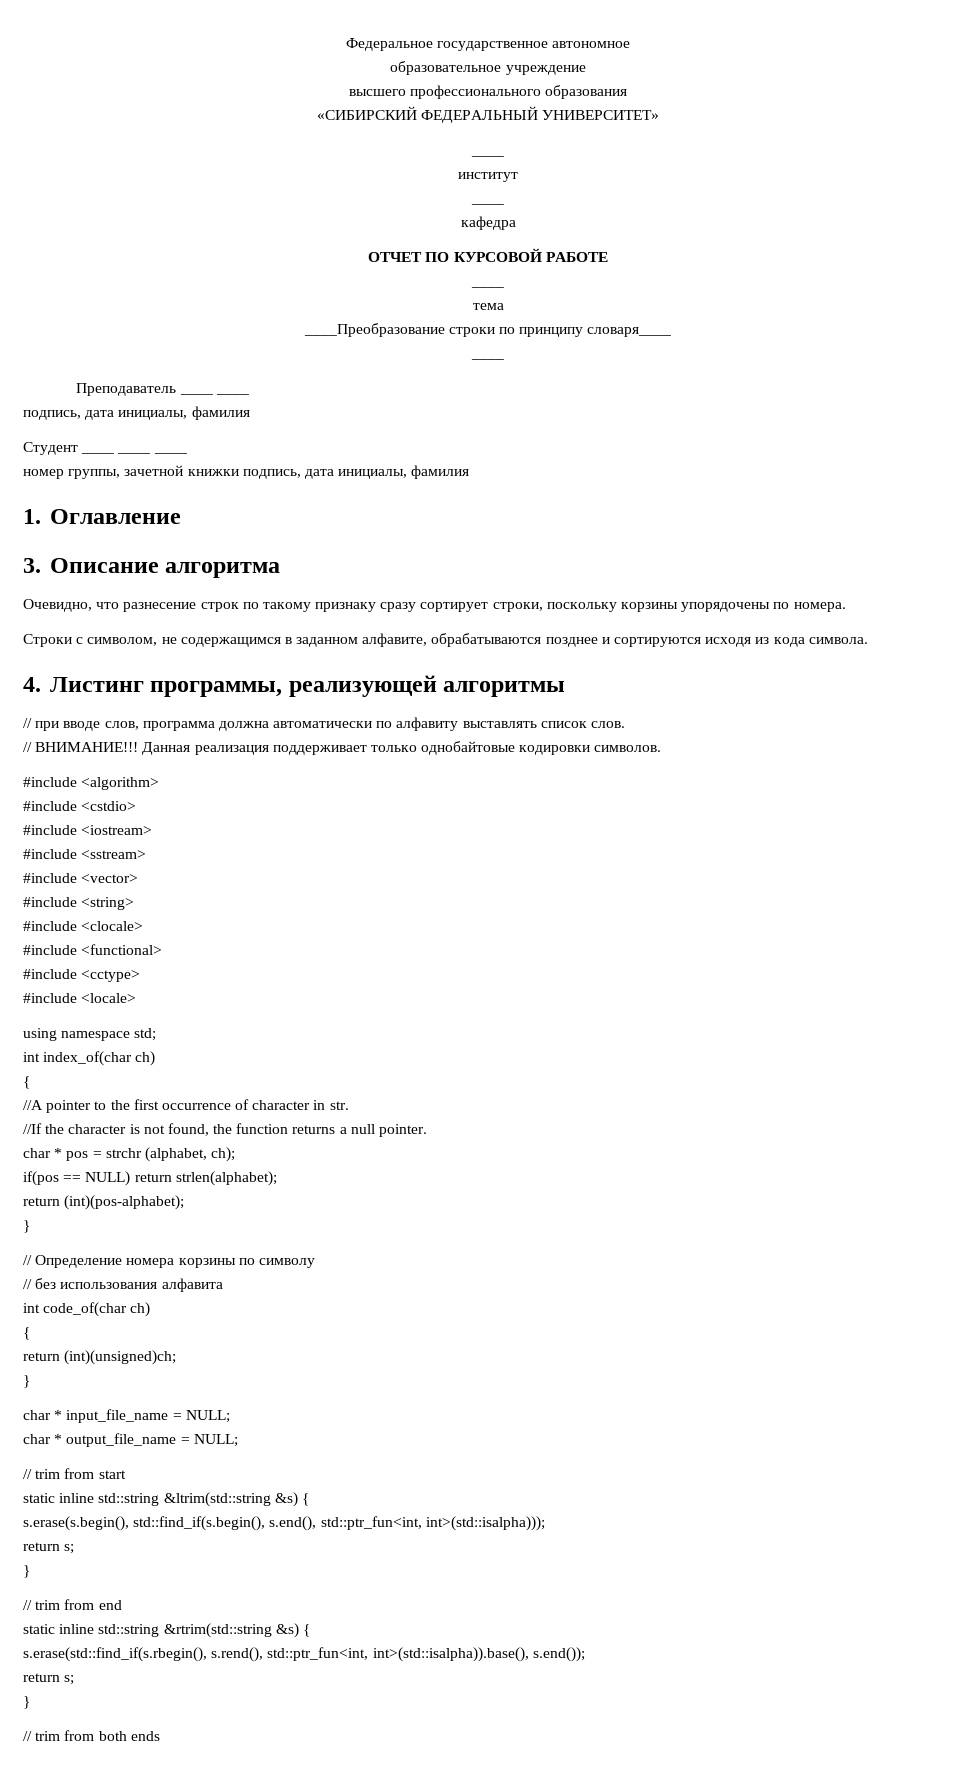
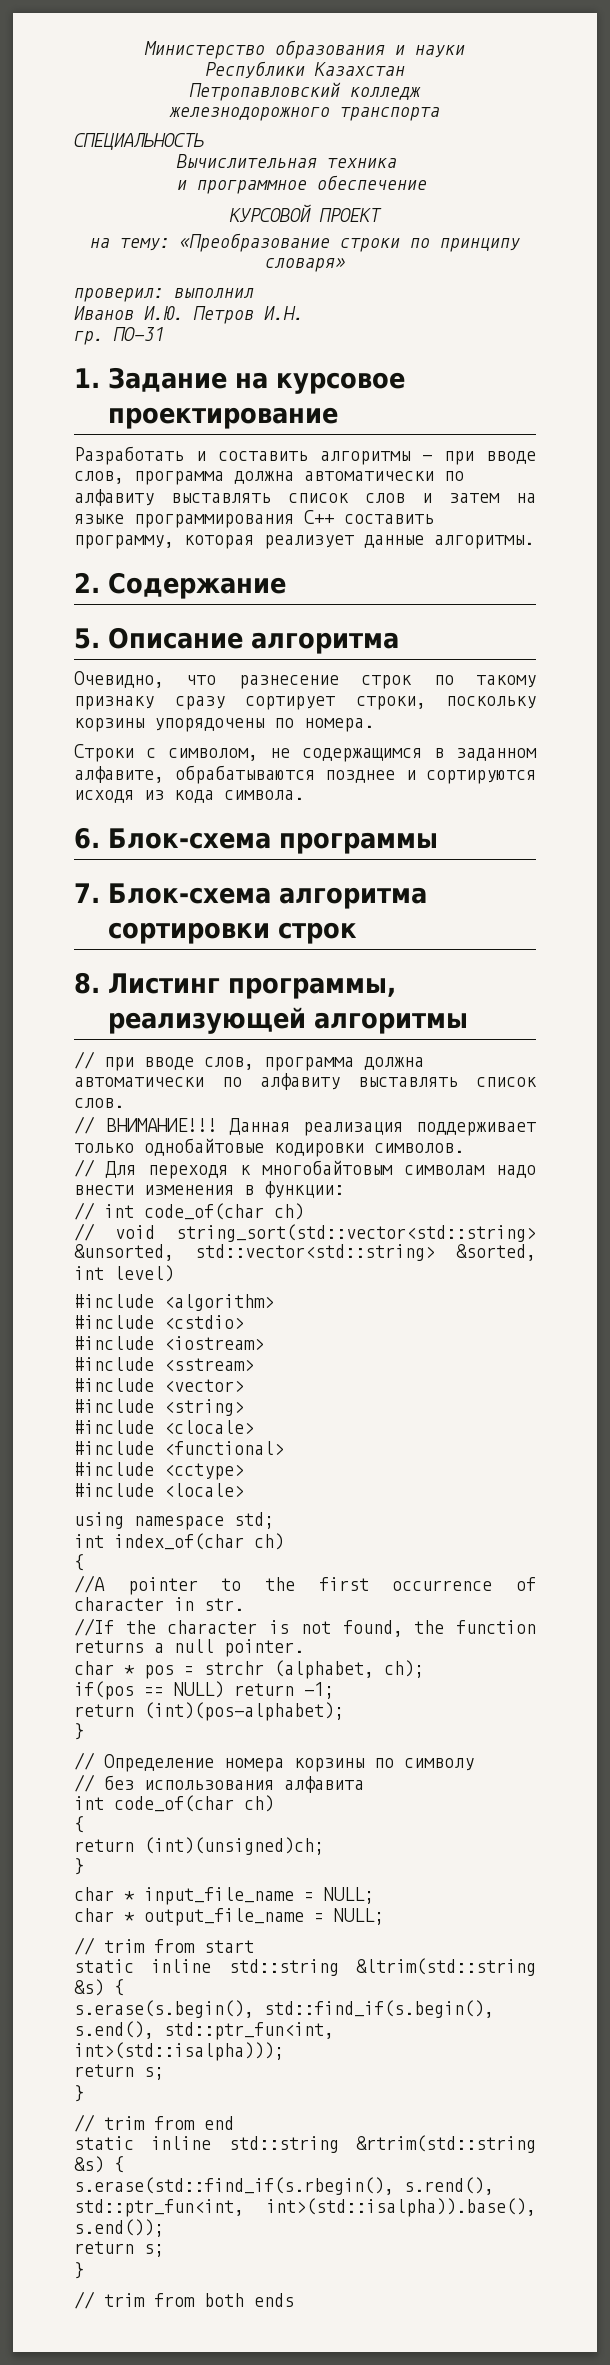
- Федеральное государственное автономное
- образовательное учреждение
- высшего профессионального образования
- «СИБИРСКИЙ ФЕДЕРАЛЬНЫЙ УНИВЕРСИТЕТ»
- ____
- институт
- ____
- кафедра
- ОТЧЕТ ПО КУРСОВОЙ РАБОТЕ
- ____
- тема
- ____Преобразование строки по принципу словаря____
- ____
- Преподаватель ____ ____
- подпись, дата инициалы, фамилия
- Студент ____ ____ ____
- номер группы, зачетной книжки подпись, дата инициалы, фамилия
- 1. Оглавление
- 3. Описание алгоритма
+ Министерство образования и науки
+ Республики Казахстан
+ Петропавловский колледж
+ железнодорожного транспорта
+ СПЕЦИАЛЬНОСТЬ
+ Вычислительная техника
+ и программное обеспечение
+ КУРСОВОЙ ПРОЕКТ
+ на тему: «Преобразование строки по принципу словаря»
+ проверил: выполнил
+ Иванов И.Ю. Петров И.Н.
+ гр. ПО-31
+ 1. Задание на курсовое проектирование
+ Разработать и составить алгоритмы - при вводе слов, программа должна автоматически по алфавиту выставлять список слов и затем на языке программирования C++ составить программу, которая реализует данные алгоритмы.
+ 2. Содержание
+ 5. Описание алгоритма
- 4. Листинг программы, реализующей алгоритмы
+ 6. Блок-схема программы
+ 7. Блок-схема алгоритма сортировки строк
+ 8. Листинг программы, реализующей алгоритмы
+ // Для переходя к многобайтовым символам надо внести изменения в функции:
+ // int code_of(char ch)
+ // void string_sort(std::vector<std::string> &unsorted, std::vector<std::string> &sorted, int level)
- if(pos == NULL) return strlen(alphabet);
+ if(pos == NULL) return -1;

